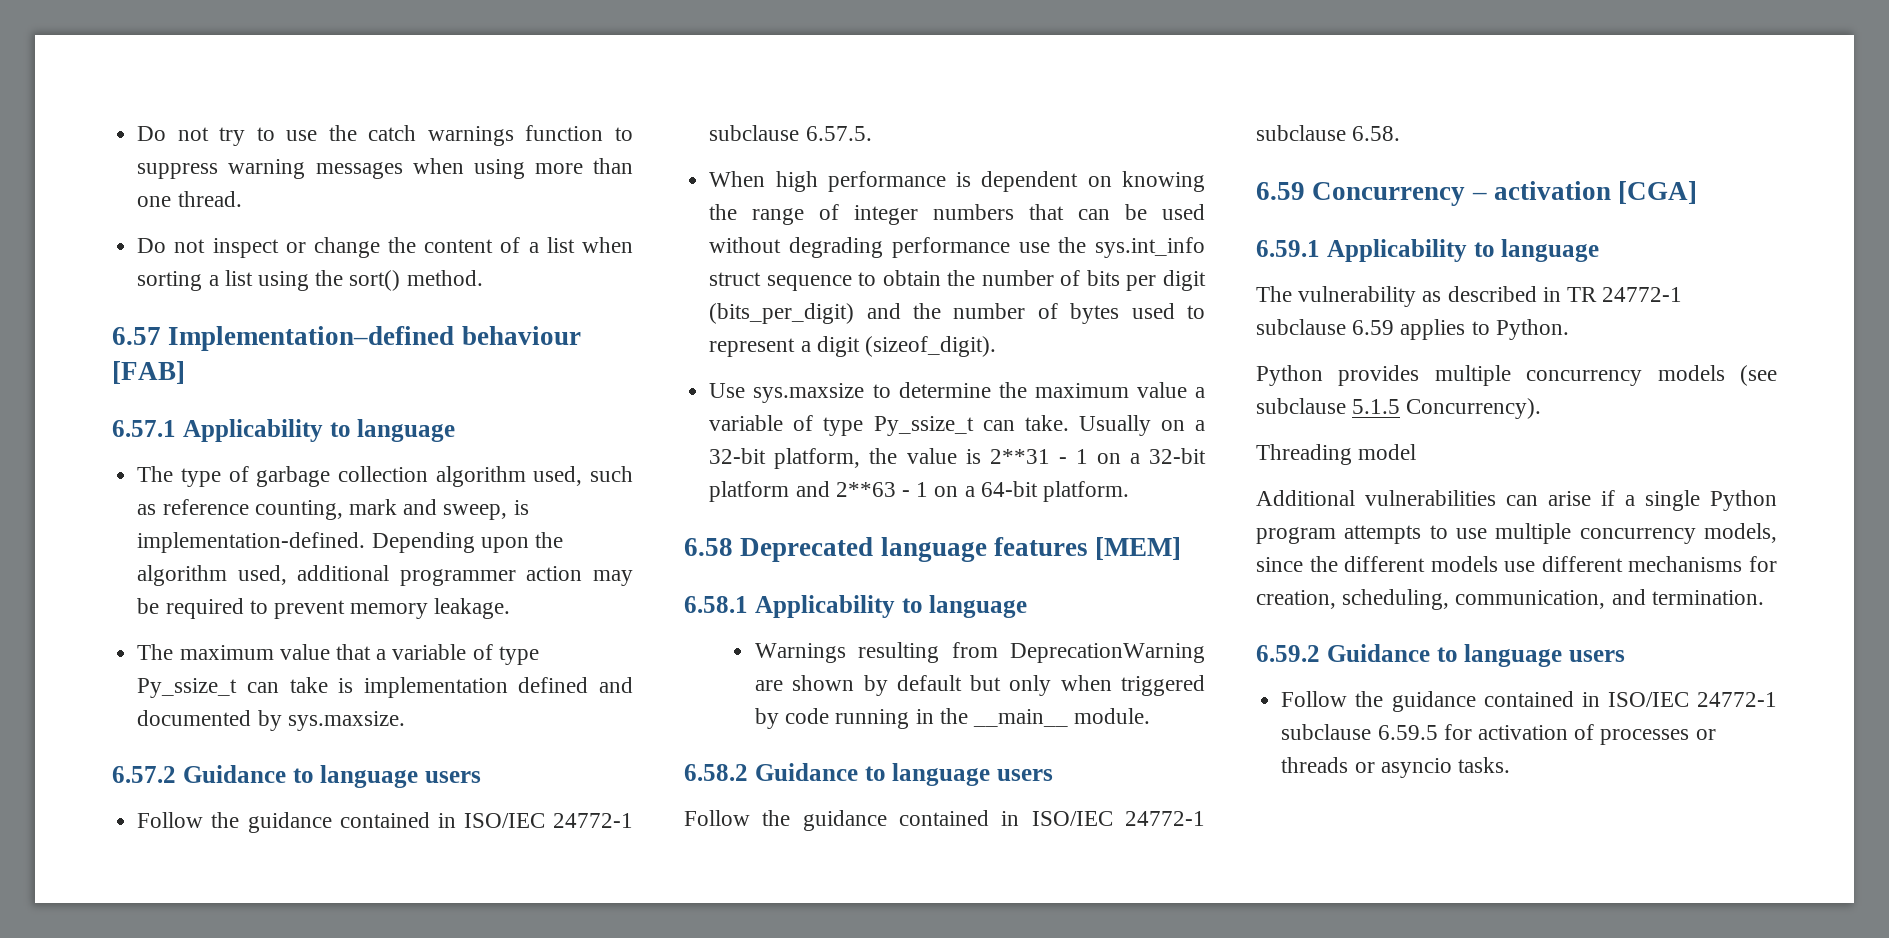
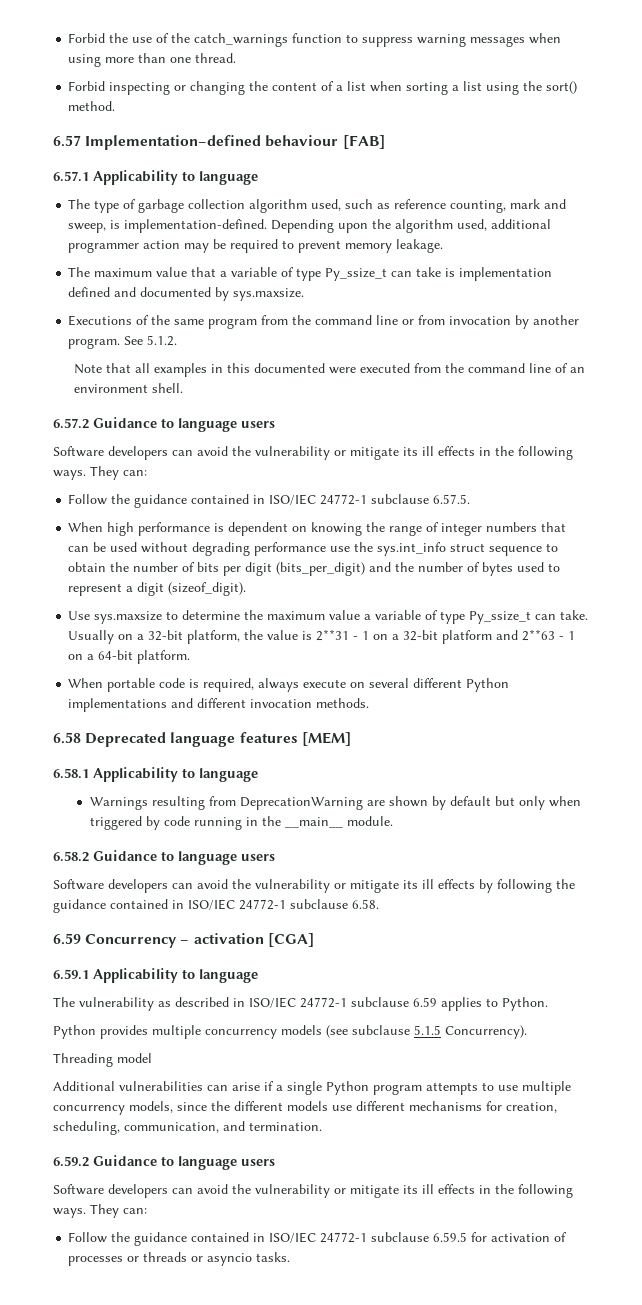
- Do not try to use the catch warnings function to suppress warning messages when using more than one thread.
+ Forbid the use of the catch_warnings function to suppress warning messages when using more than one thread.
- Do not inspect or change the content of a list when sorting a list using the sort() method.
+ Forbid inspecting or changing the content of a list when sorting a list using the sort() method.
+ Executions of the same program from the command line or from invocation by another program. See 5.1.2.
+ Note that all examples in this documented were executed from the command line of an environment shell.
  6.57.2 Guidance to language users
+ Software developers can avoid the vulnerability or mitigate its ill effects in the following ways. They can:
+ When portable code is required, always execute on several different Python implementations and different invocation methods.
- Follow the guidance contained in ISO/IEC 24772-1 subclause 6.58.
+ Software developers can avoid the vulnerability or mitigate its ill effects by following the guidance contained in ISO/IEC 24772-1 subclause 6.58.
- The vulnerability as described in TR 24772-1 subclause 6.59 applies to Python.
+ The vulnerability as described in ISO/IEC 24772-1 subclause 6.59 applies to Python.
  6.59.2 Guidance to language users
+ Software developers can avoid the vulnerability or mitigate its ill effects in the following ways. They can:

